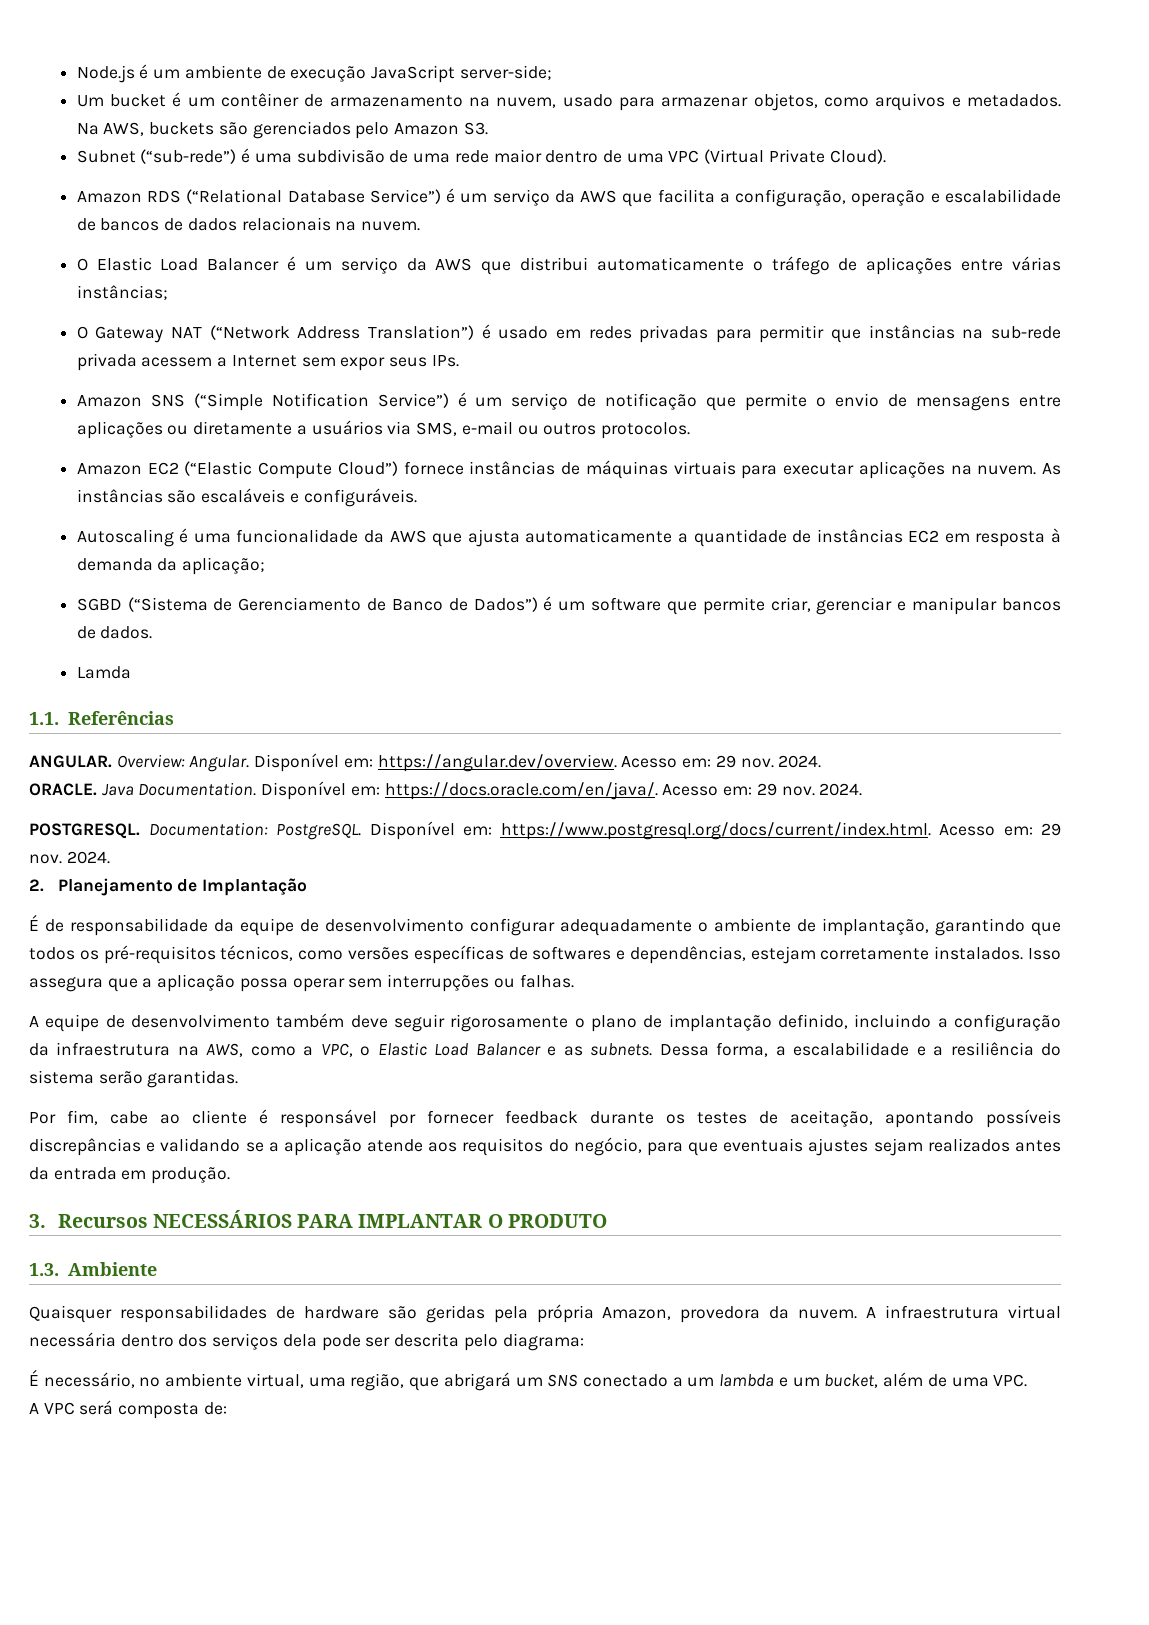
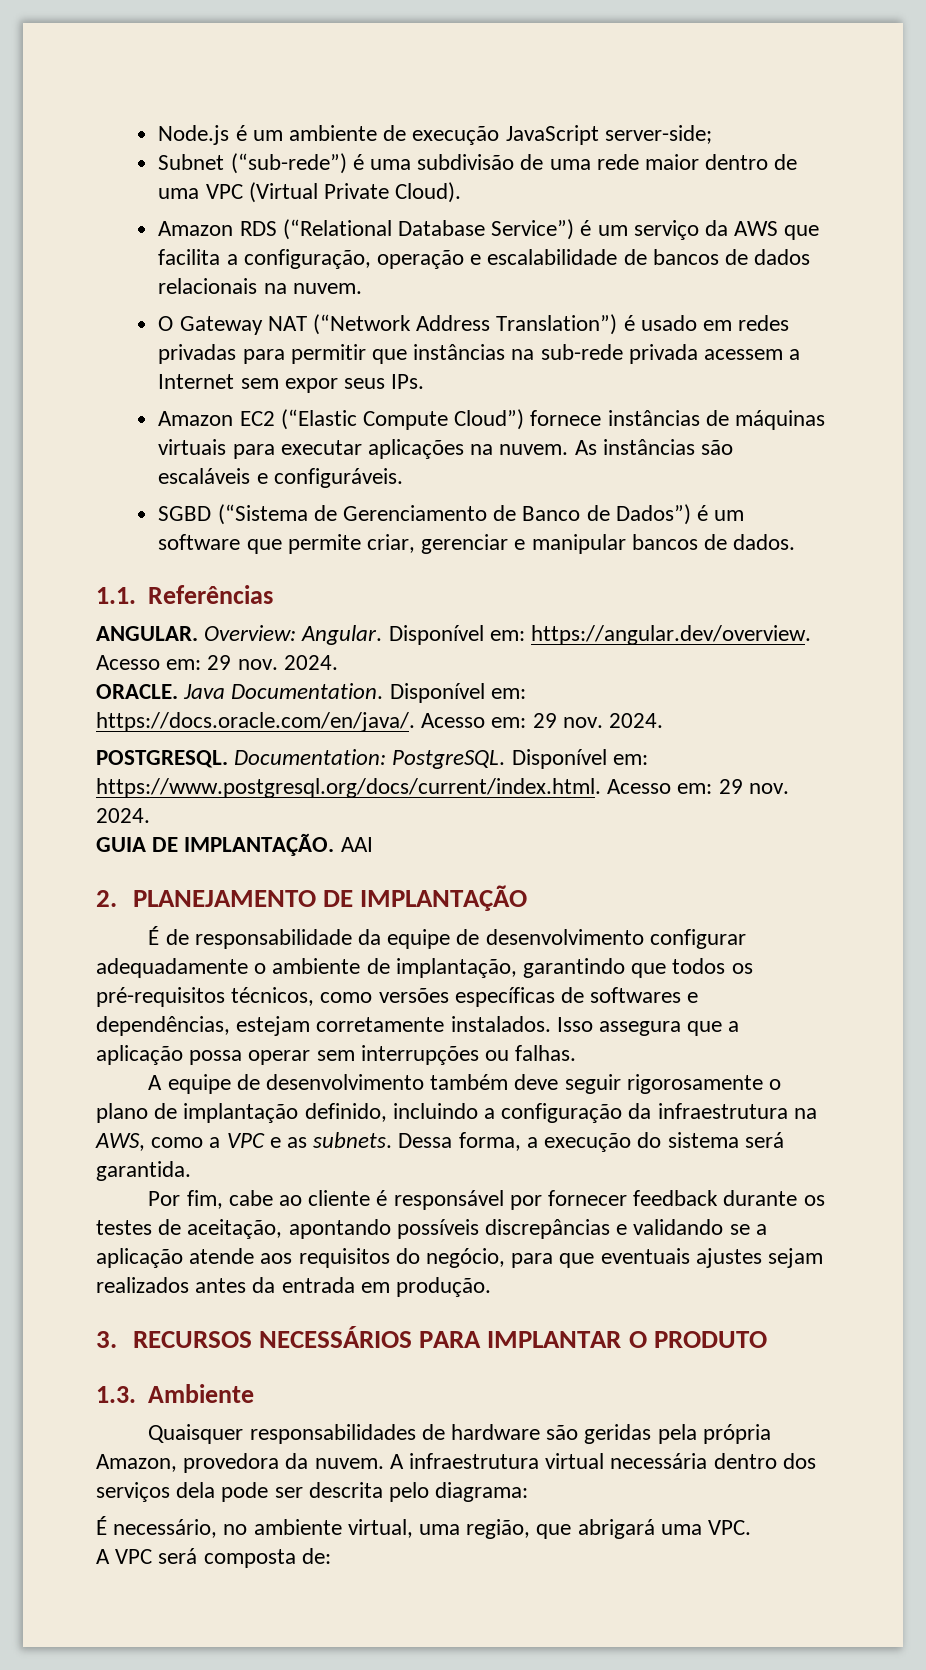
- Um bucket é um contêiner de armazenamento na nuvem, usado para armazenar objetos, como arquivos e metadados. Na AWS, buckets são gerenciados pelo Amazon S3.
- O Elastic Load Balancer é um serviço da AWS que distribui automaticamente o tráfego de aplicações entre várias instâncias;
- Amazon SNS (“Simple Notification Service”) é um serviço de notificação que permite o envio de mensagens entre aplicações ou diretamente a usuários via SMS, e-mail ou outros protocolos.
- Autoscaling é uma funcionalidade da AWS que ajusta automaticamente a quantidade de instâncias EC2 em resposta à demanda da aplicação;
- Lamda
- 2. Planejamento de Implantação
+ GUIA DE IMPLANTAÇÃO. AAI
+ 2. PLANEJAMENTO DE IMPLANTAÇÃO
- A equipe de desenvolvimento também deve seguir rigorosamente o plano de implantação definido, incluindo a configuração da infraestrutura na AWS, como a VPC, o Elastic Load Balancer e as subnets.
+ A equipe de desenvolvimento também deve seguir rigorosamente o plano de implantação definido, incluindo a configuração da infraestrutura na AWS, como a VPC e as subnets.
- Dessa forma, a escalabilidade e a resiliência do sistema serão garantidas.
+ Dessa forma, a execução do sistema será garantida.
- 3. Recursos NECESSÁRIOS PARA IMPLANTAR O PRODUTO
+ 3. RECURSOS NECESSÁRIOS PARA IMPLANTAR O PRODUTO
- É necessário, no ambiente virtual, uma região, que abrigará um SNS conectado a um lambda e um bucket, além de uma VPC.
+ É necessário, no ambiente virtual, uma região, que abrigará uma VPC.

